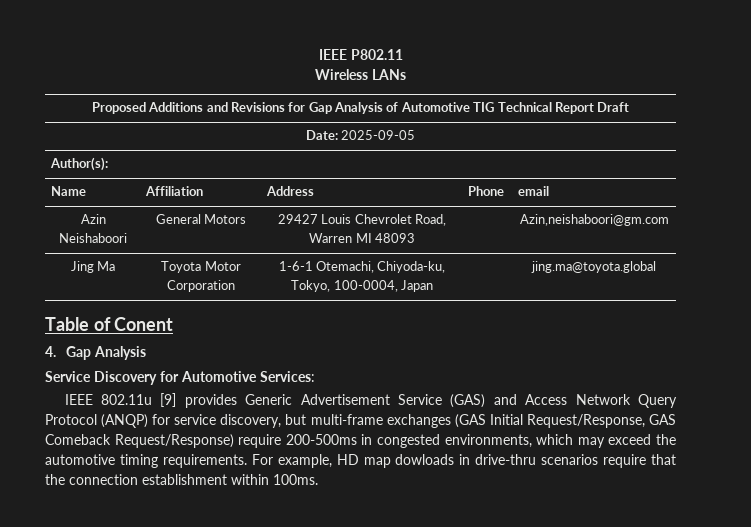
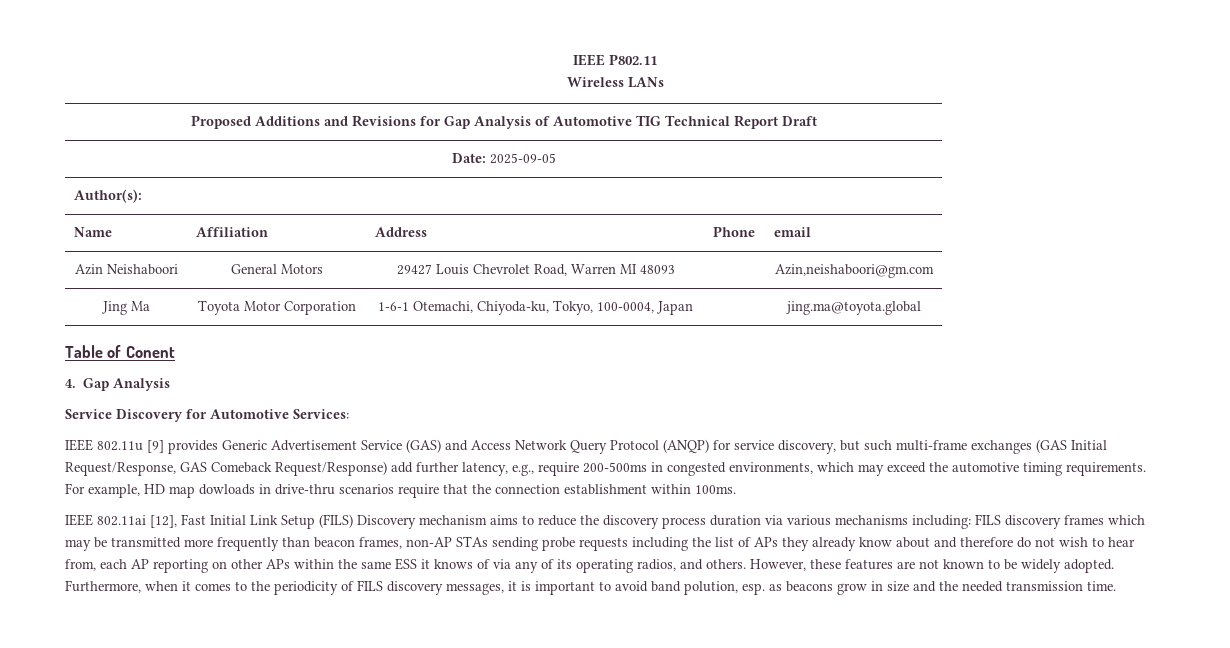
- IEEE 802.11u [9] provides Generic Advertisement Service (GAS) and Access Network Query Protocol (ANQP) for service discovery, but multi-frame exchanges (GAS Initial Request/Response, GAS Comeback Request/Response) require 200-500ms in congested environments, which may exceed the automotive timing requirements.
+ IEEE 802.11u [9] provides Generic Advertisement Service (GAS) and Access Network Query Protocol (ANQP) for service discovery, but such multi-frame exchanges (GAS Initial Request/Response, GAS Comeback Request/Response) add further latency, e.g., require 200-500ms in congested environments, which may exceed the automotive timing requirements.
+ IEEE 802.11ai [12], Fast Initial Link Setup (FILS) Discovery mechanism aims to reduce the discovery process duration via various mechanisms including: FILS discovery frames which may be transmitted more frequently than beacon frames, non-AP STAs sending probe requests including the list of APs they already know about and therefore do not wish to hear from, each AP reporting on other APs within the same ESS it knows of via any of its operating radios, and others. However, these features are not known to be widely adopted. Furthermore, when it comes to the periodicity of FILS discovery messages, it is important to avoid band polution, esp. as beacons grow in size and the needed transmission time.

